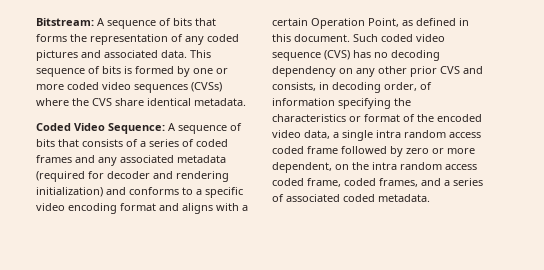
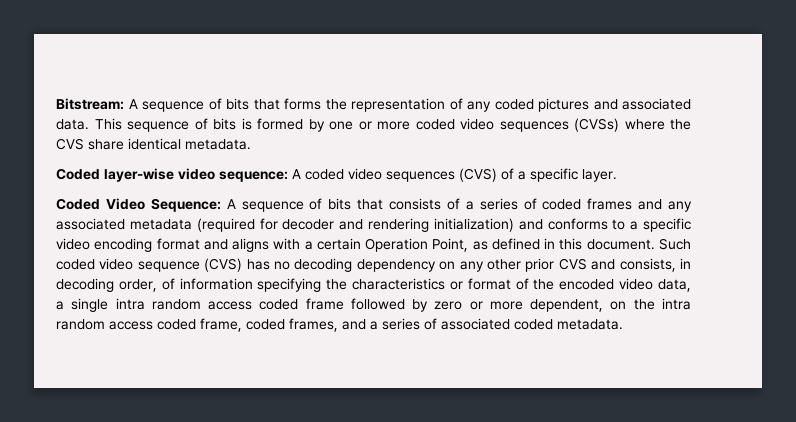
+ Coded layer-wise video sequence: A coded video sequences (CVS) of a specific layer.

